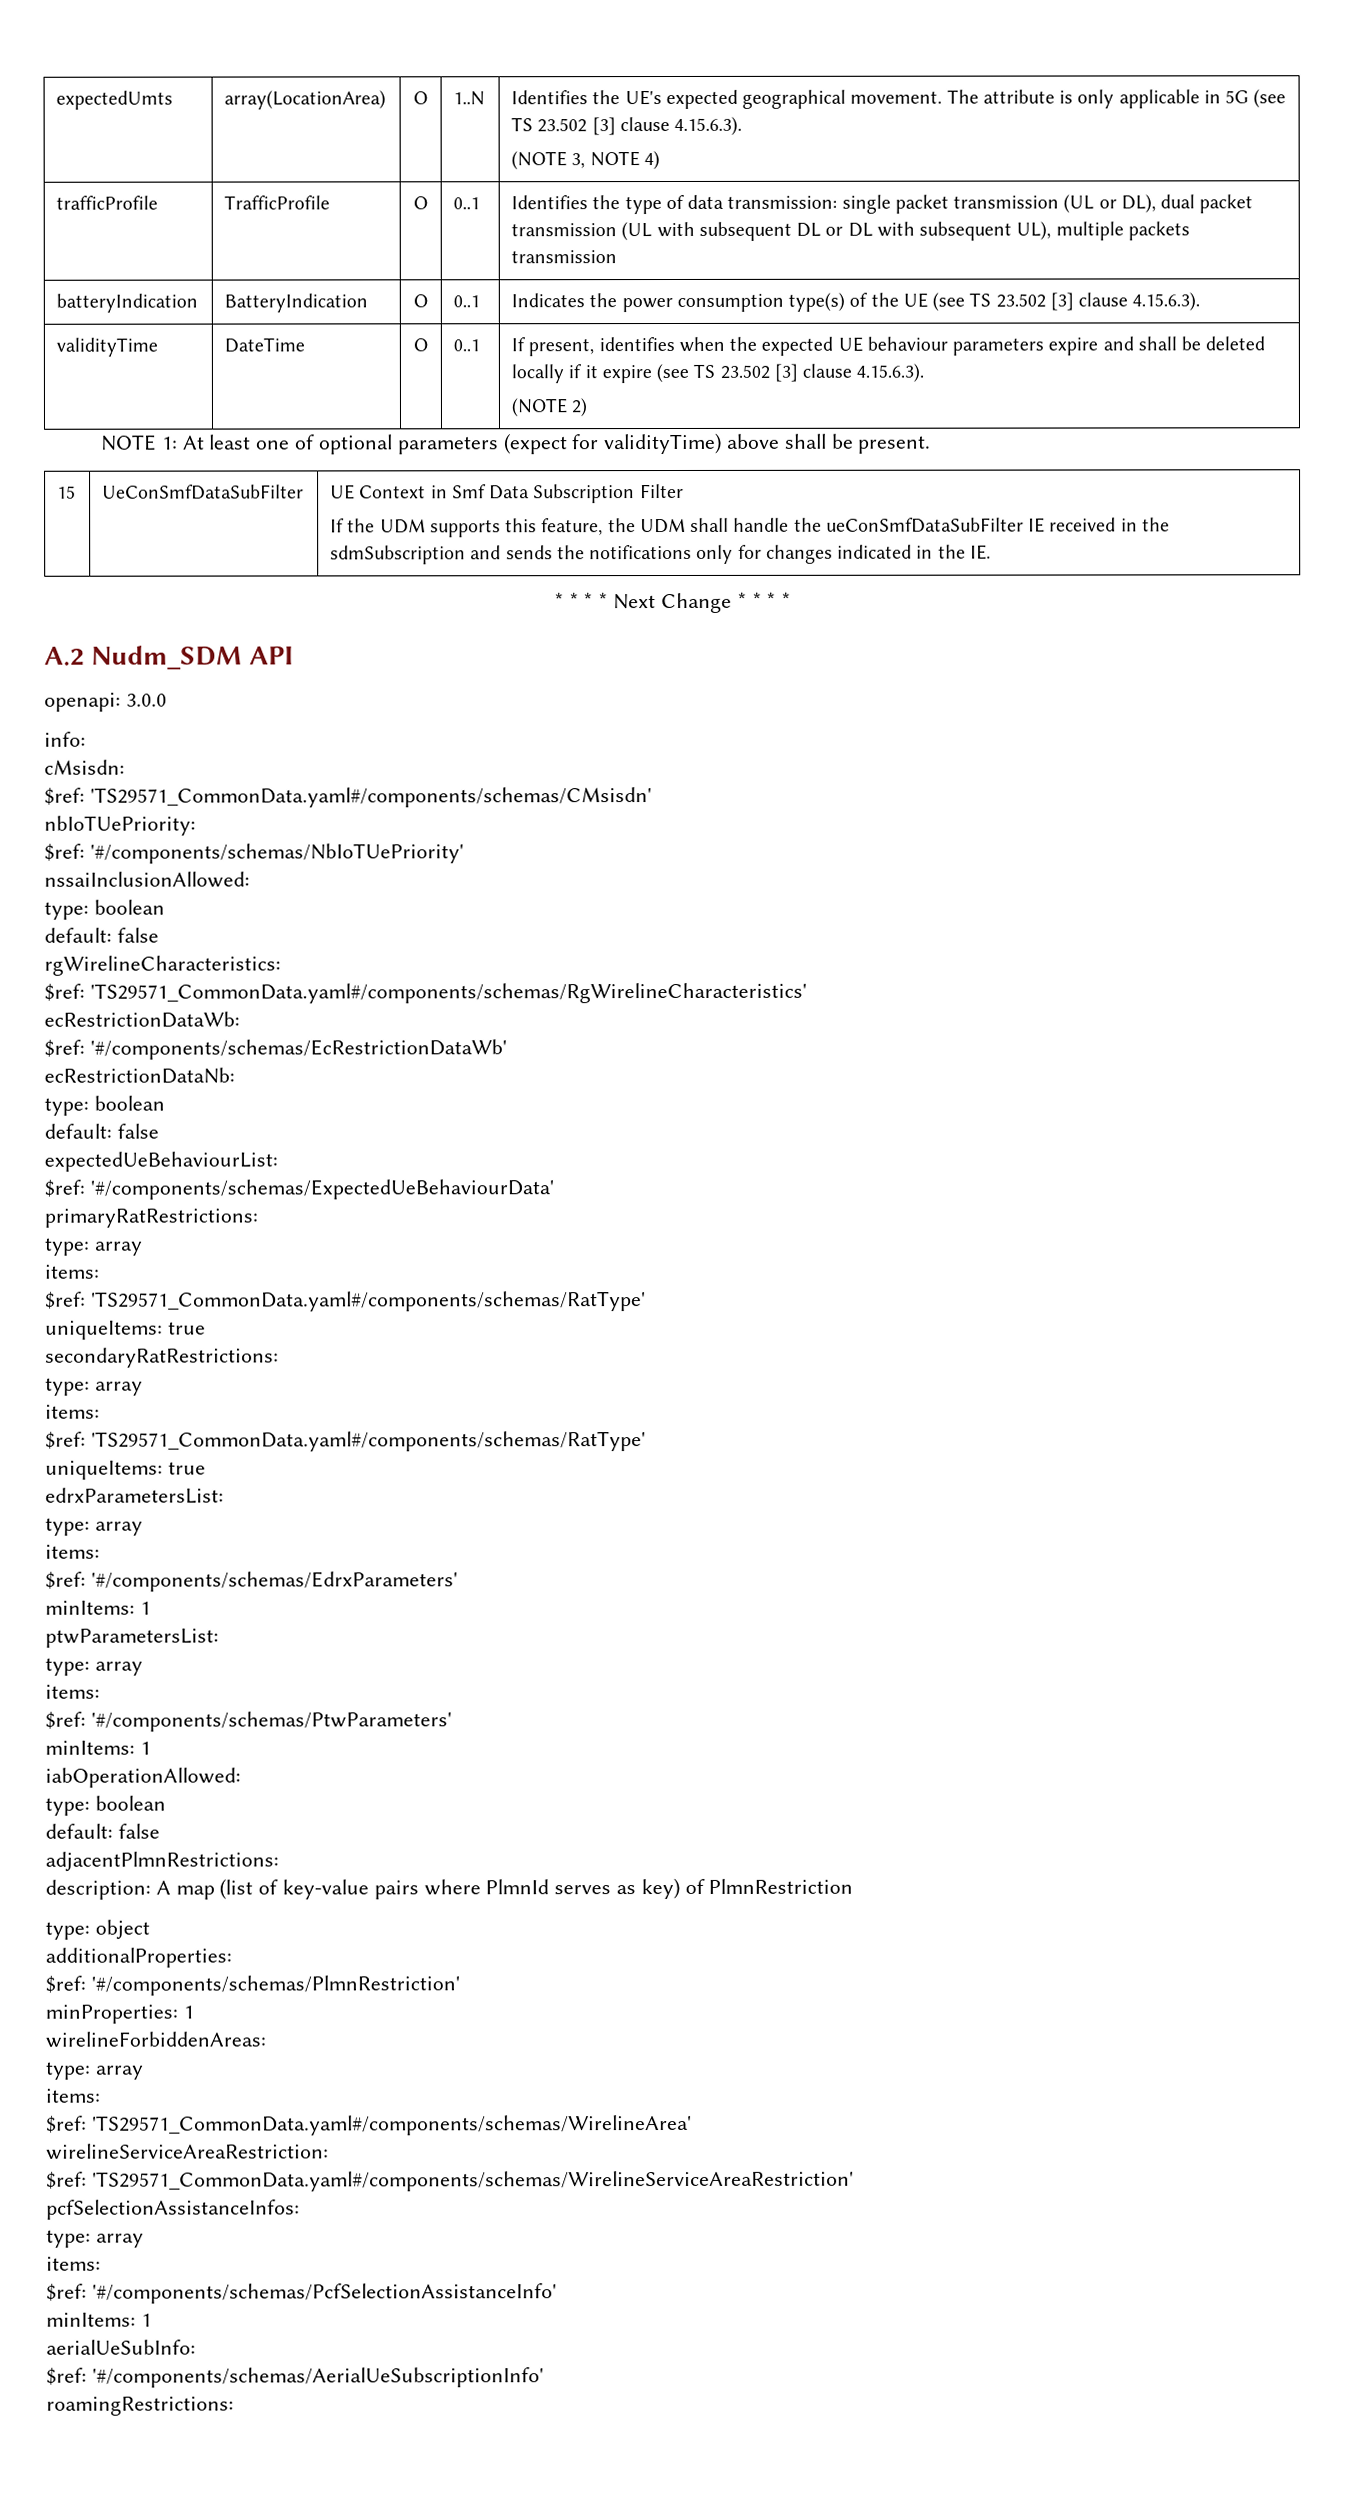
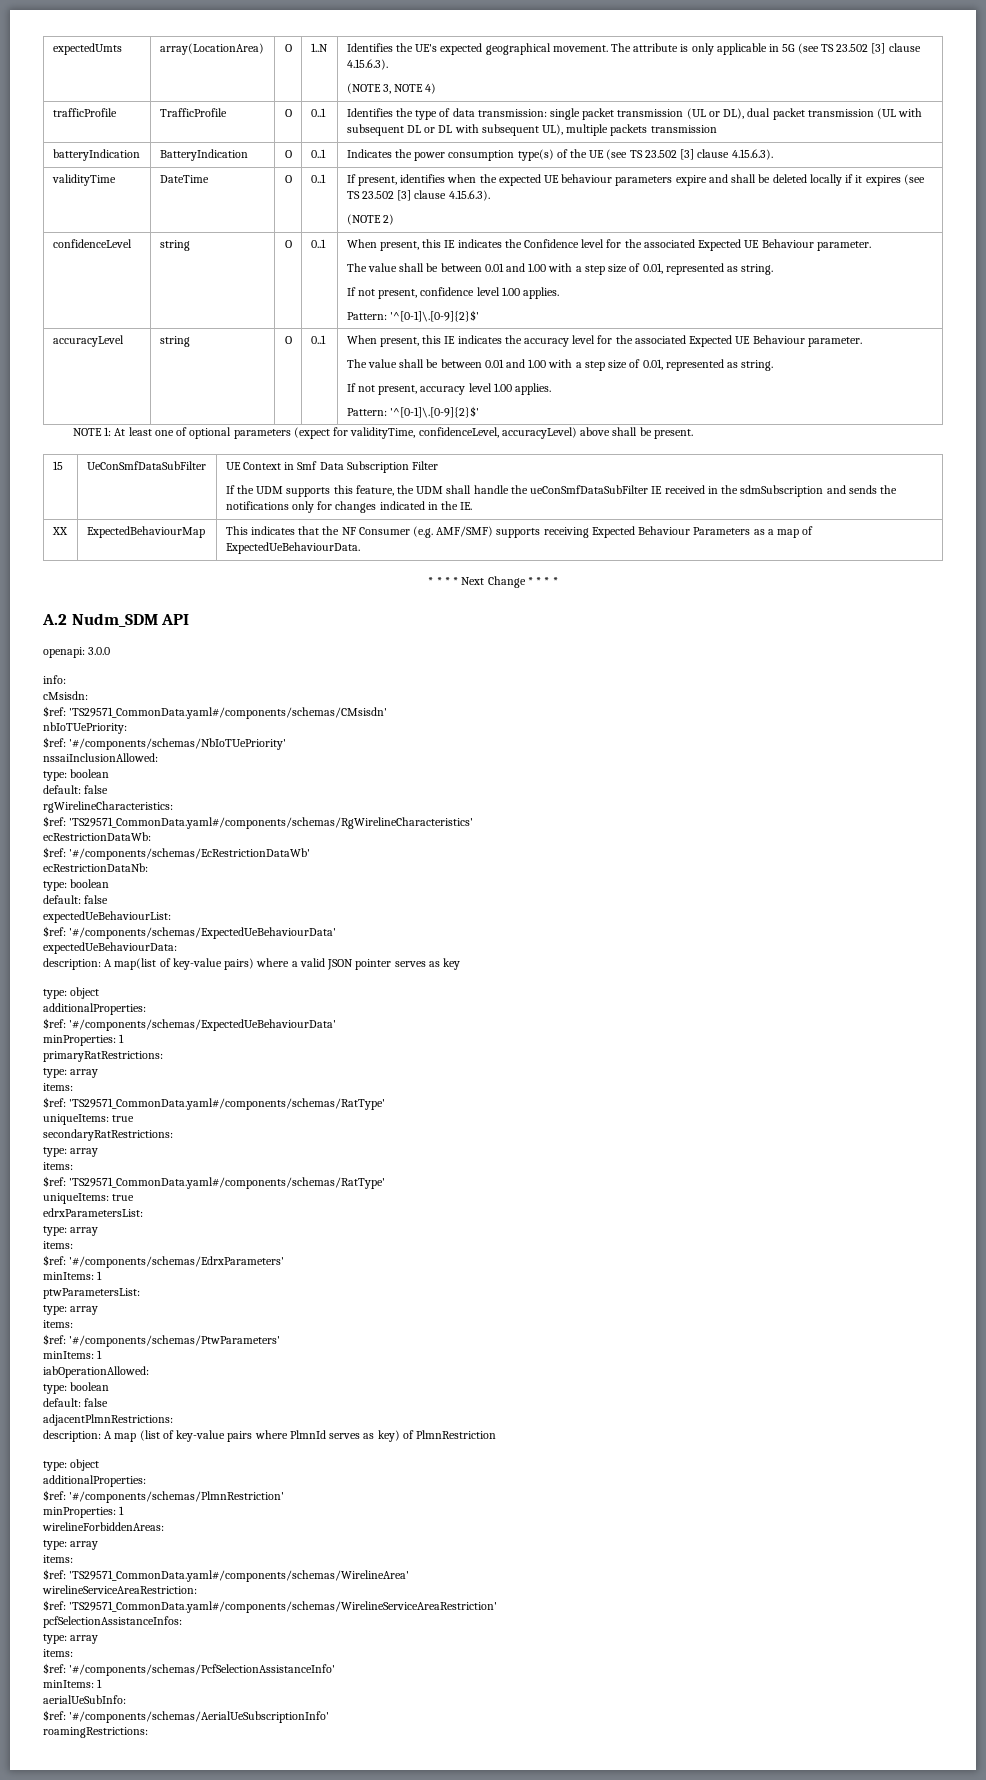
- validityTime | DateTime | O | 0..1 | If present, identifies when the expected UE behaviour parameters expire and shall be deleted locally if it expire (see TS 23.502 [3] clause 4.15.6.3).
+ validityTime | DateTime | O | 0..1 | If present, identifies when the expected UE behaviour parameters expire and shall be deleted locally if it expires (see TS 23.502 [3] clause 4.15.6.3).
+ confidenceLevel | string | O | 0..1 | When present, this IE indicates the Confidence level for the associated Expected UE Behaviour parameter.
+ The value shall be between 0.01 and 1.00 with a step size of 0.01, represented as string.
+ If not present, confidence level 1.00 applies.
+ Pattern: '^[0-1]\.[0-9]{2}$'
+ accuracyLevel | string | O | 0..1 | When present, this IE indicates the accuracy level for the associated Expected UE Behaviour parameter.
+ The value shall be between 0.01 and 1.00 with a step size of 0.01, represented as string.
+ If not present, accuracy level 1.00 applies.
+ Pattern: '^[0-1]\.[0-9]{2}$'
- NOTE 1: At least one of optional parameters (expect for validityTime) above shall be present.
+ NOTE 1: At least one of optional parameters (expect for validityTime, confidenceLevel, accuracyLevel) above shall be present.
+ XX | ExpectedBehaviourMap | This indicates that the NF Consumer (e.g. AMF/SMF) supports receiving Expected Behaviour Parameters as a map of ExpectedUeBehaviourData.
+ expectedUeBehaviourData:
+ description: A map(list of key-value pairs) where a valid JSON pointer serves as key
+ type: object
+ additionalProperties:
+ $ref: '#/components/schemas/ExpectedUeBehaviourData'
+ minProperties: 1

